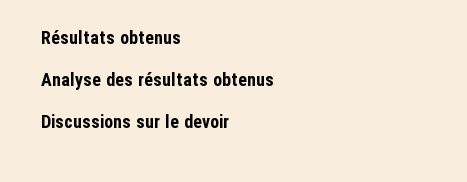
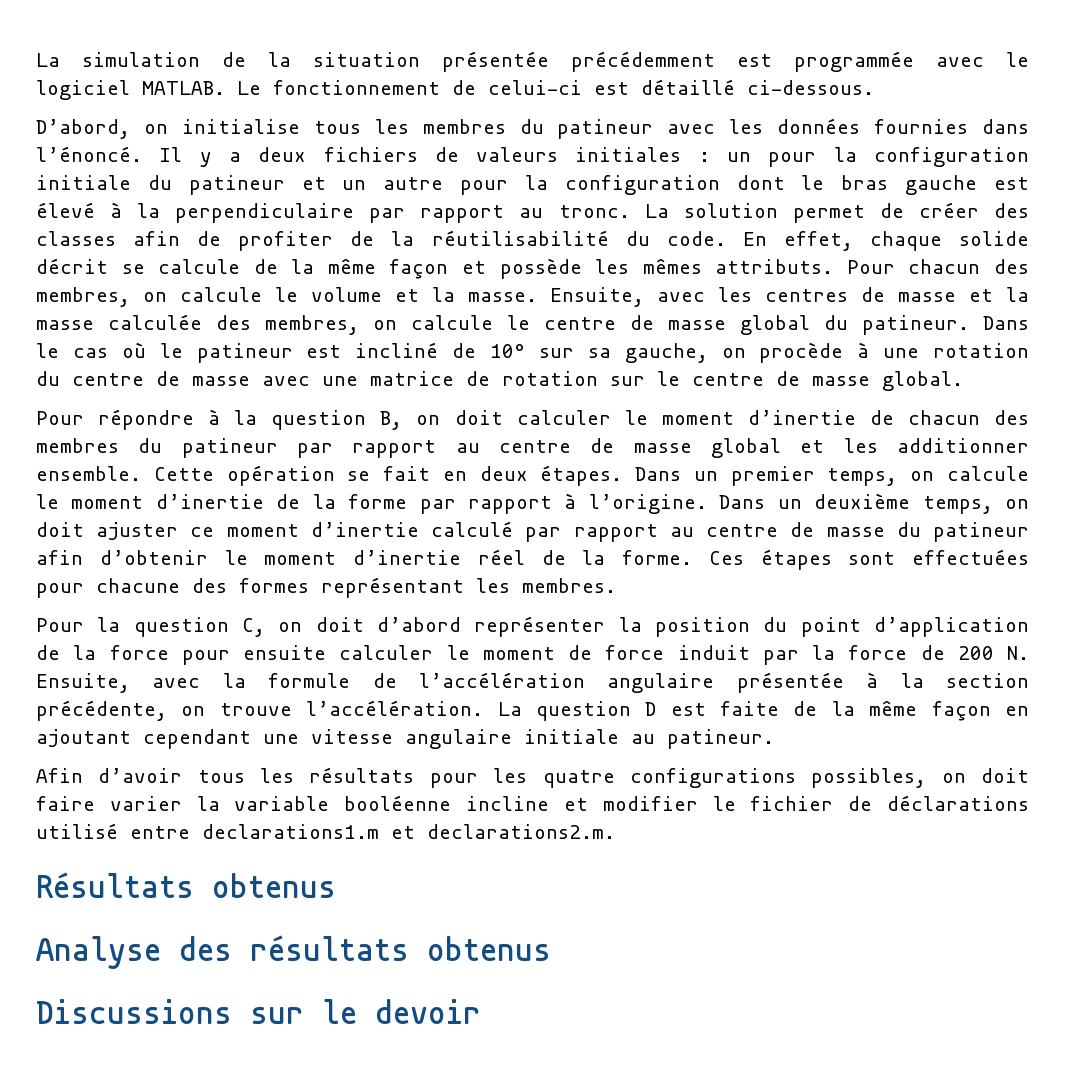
+ La simulation de la situation présentée précédemment est programmée avec le logiciel MATLAB. Le fonctionnement de celui-ci est détaillé ci-dessous.
+ D’abord, on initialise tous les membres du patineur avec les données fournies dans l’énoncé. Il y a deux fichiers de valeurs initiales : un pour la configuration initiale du patineur et un autre pour la configuration dont le bras gauche est élevé à la perpendiculaire par rapport au tronc. La solution permet de créer des classes afin de profiter de la réutilisabilité du code. En effet, chaque solide décrit se calcule de la même façon et possède les mêmes attributs. Pour chacun des membres, on calcule le volume et la masse. Ensuite, avec les centres de masse et la masse calculée des membres, on calcule le centre de masse global du patineur. Dans le cas où le patineur est incliné de 10° sur sa gauche, on procède à une rotation du centre de masse avec une matrice de rotation sur le centre de masse global.
+ Pour répondre à la question B, on doit calculer le moment d’inertie de chacun des membres du patineur par rapport au centre de masse global et les additionner ensemble. Cette opération se fait en deux étapes. Dans un premier temps, on calcule le moment d’inertie de la forme par rapport à l’origine. Dans un deuxième temps, on doit ajuster ce moment d’inertie calculé par rapport au centre de masse du patineur afin d’obtenir le moment d’inertie réel de la forme. Ces étapes sont effectuées pour chacune des formes représentant les membres.
+ Pour la question C, on doit d’abord représenter la position du point d’application de la force pour ensuite calculer le moment de force induit par la force de 200 N. Ensuite, avec la formule de l’accélération angulaire présentée à la section précédente, on trouve l’accélération. La question D est faite de la même façon en ajoutant cependant une vitesse angulaire initiale au patineur.
+ Afin d’avoir tous les résultats pour les quatre configurations possibles, on doit faire varier la variable booléenne incline et modifier le fichier de déclarations utilisé entre declarations1.m et declarations2.m.

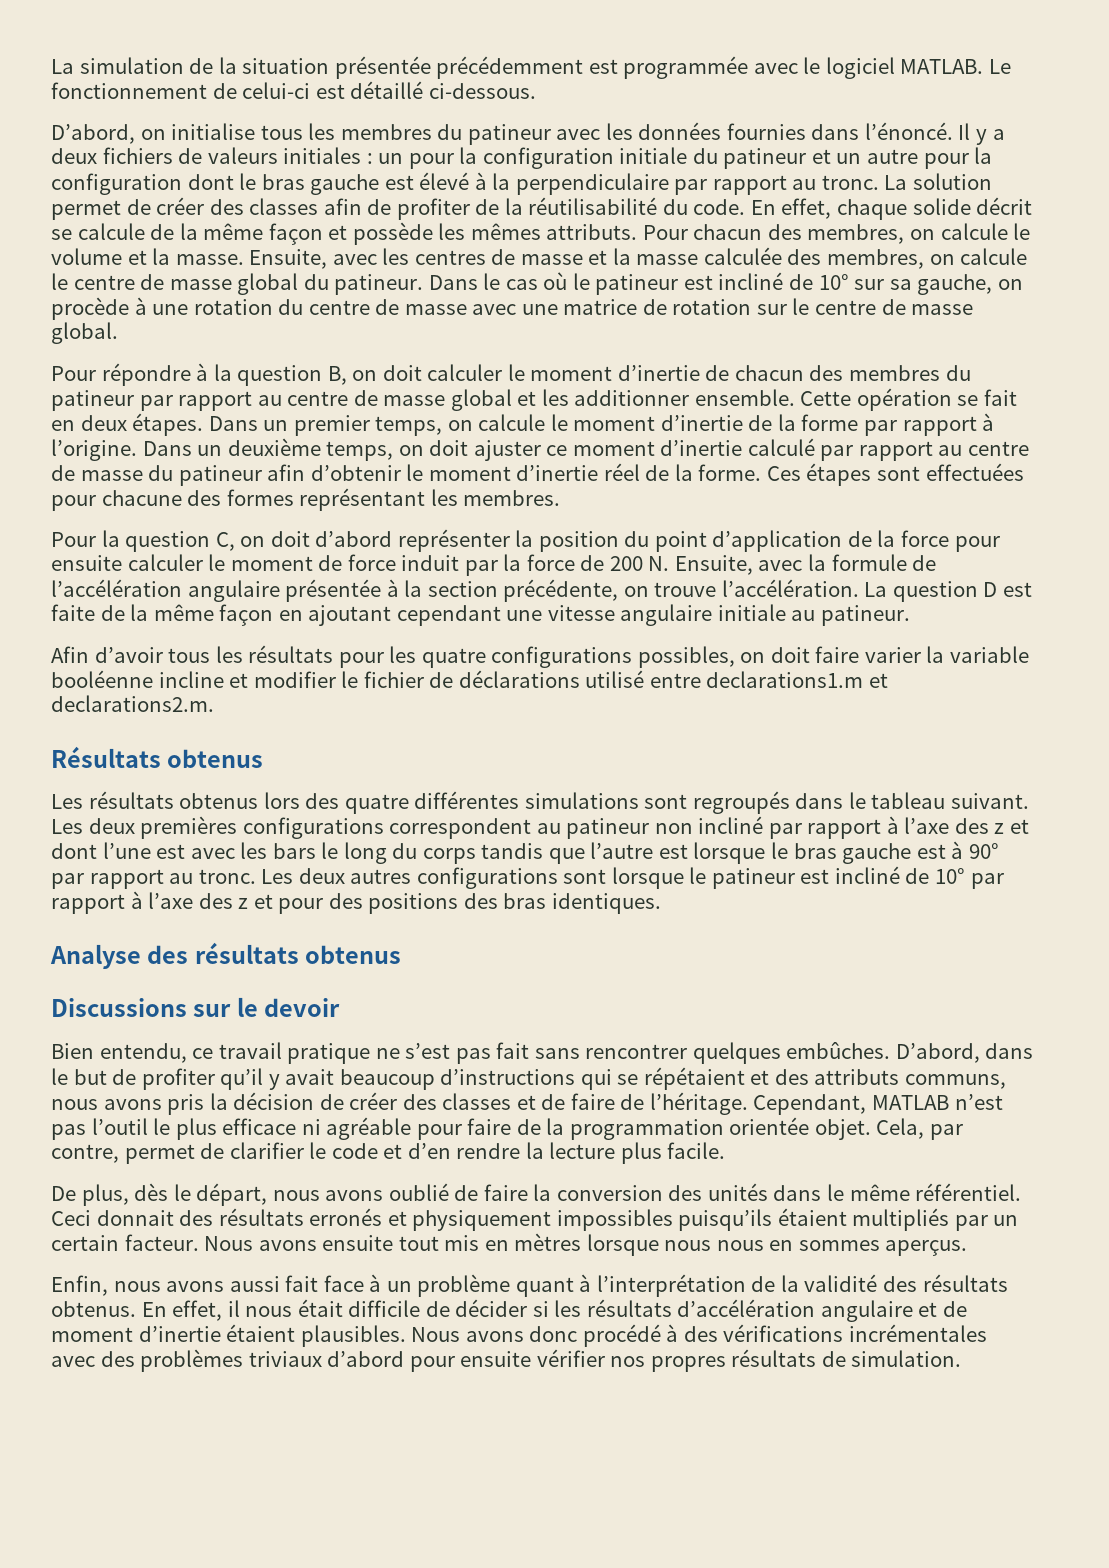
+ Les résultats obtenus lors des quatre différentes simulations sont regroupés dans le tableau suivant. Les deux premières configurations correspondent au patineur non incliné par rapport à l’axe des z et dont l’une est avec les bars le long du corps tandis que l’autre est lorsque le bras gauche est à 90° par rapport au tronc. Les deux autres configurations sont lorsque le patineur est incliné de 10° par rapport à l’axe des z et pour des positions des bras identiques.
+ Bien entendu, ce travail pratique ne s’est pas fait sans rencontrer quelques embûches. D’abord, dans le but de profiter qu’il y avait beaucoup d’instructions qui se répétaient et des attributs communs, nous avons pris la décision de créer des classes et de faire de l’héritage. Cependant, MATLAB n’est pas l’outil le plus efficace ni agréable pour faire de la programmation orientée objet. Cela, par contre, permet de clarifier le code et d’en rendre la lecture plus facile.
+ De plus, dès le départ, nous avons oublié de faire la conversion des unités dans le même référentiel. Ceci donnait des résultats erronés et physiquement impossibles puisqu’ils étaient multipliés par un certain facteur. Nous avons ensuite tout mis en mètres lorsque nous nous en sommes aperçus.
+ Enfin, nous avons aussi fait face à un problème quant à l’interprétation de la validité des résultats obtenus. En effet, il nous était difficile de décider si les résultats d’accélération angulaire et de moment d’inertie étaient plausibles. Nous avons donc procédé à des vérifications incrémentales avec des problèmes triviaux d’abord pour ensuite vérifier nos propres résultats de simulation.

